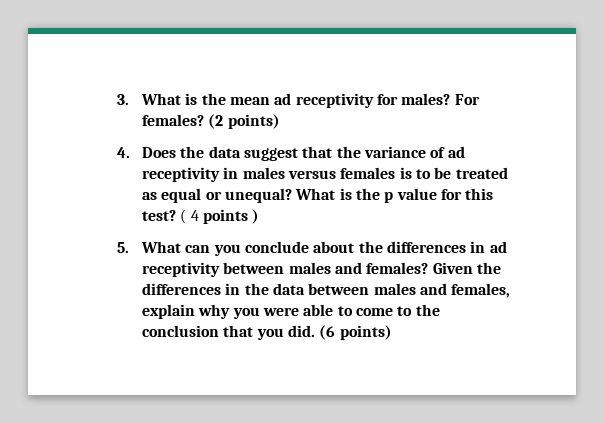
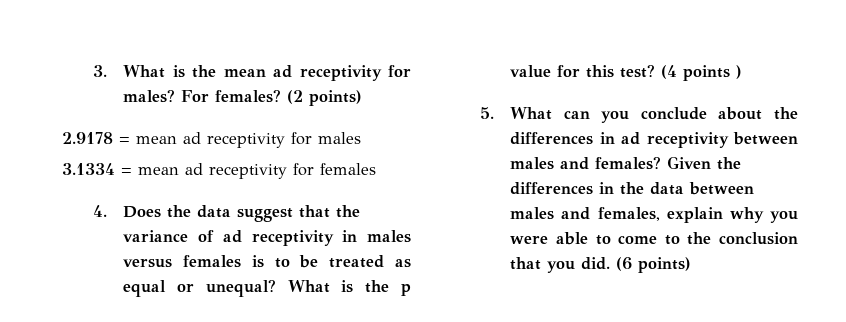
+ 2.9178 = mean ad receptivity for males
+ 3.1334 = mean ad receptivity for females
- ( 4 points )
+ (4 points )

